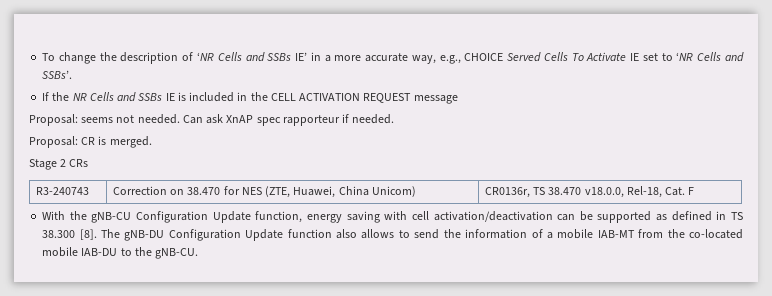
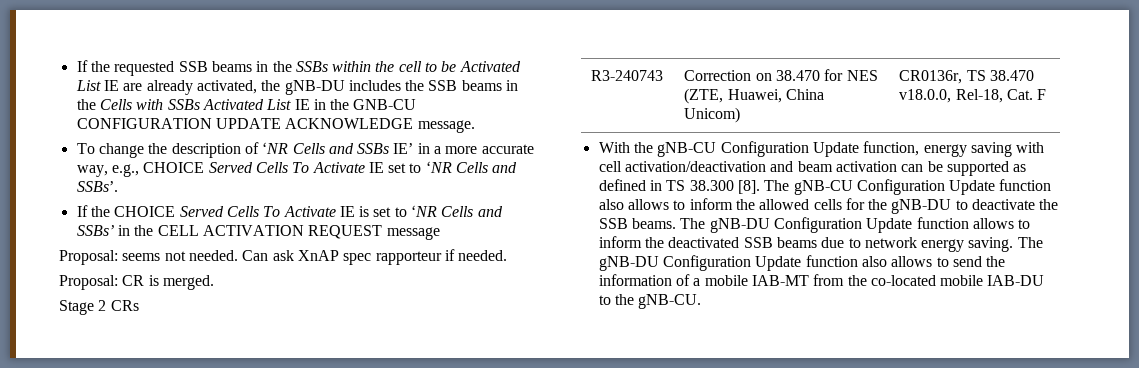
+ If the requested SSB beams in the SSBs within the cell to be Activated List IE are already activated, the gNB-DU includes the SSB beams in the Cells with SSBs Activated List IE in the GNB-CU CONFIGURATION UPDATE ACKNOWLEDGE message.
- If the NR Cells and SSBs IE is included in the CELL ACTIVATION REQUEST message
+ If the CHOICE Served Cells To Activate IE is set to ‘NR Cells and SSBs’ in the CELL ACTIVATION REQUEST message
- With the gNB-CU Configuration Update function, energy saving with cell activation/deactivation can be supported as defined in TS 38.300 [8].
+ With the gNB-CU Configuration Update function, energy saving with cell activation/deactivation and beam activation can be supported as defined in TS 38.300 [8].
- The gNB-DU Configuration Update function also allows to send the information of a mobile IAB-MT from the co-located mobile IAB-DU to the gNB-CU.
+ The gNB-CU Configuration Update function also allows to inform the allowed cells for the gNB-DU to deactivate the SSB beams. The gNB-DU Configuration Update function allows to inform the deactivated SSB beams due to network energy saving. The gNB-DU Configuration Update function also allows to send the information of a mobile IAB-MT from the co-located mobile IAB-DU to the gNB-CU.

